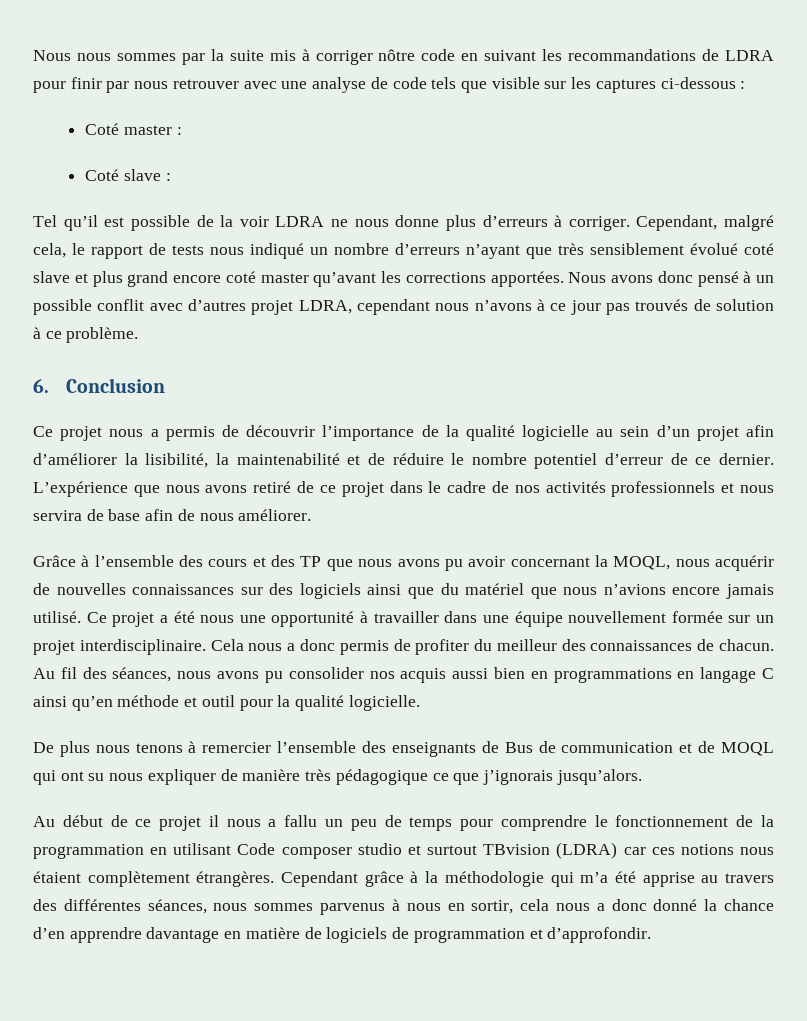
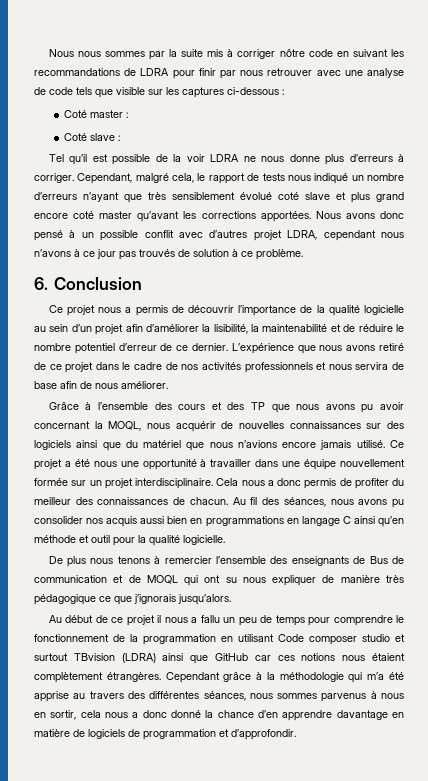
- Au début de ce projet il nous a fallu un peu de temps pour comprendre le fonctionnement de la programmation en utilisant Code composer studio et surtout TBvision (LDRA) car ces notions nous étaient complètement étrangères.
+ Au début de ce projet il nous a fallu un peu de temps pour comprendre le fonctionnement de la programmation en utilisant Code composer studio et surtout TBvision (LDRA) ainsi que GitHub car ces notions nous étaient complètement étrangères.

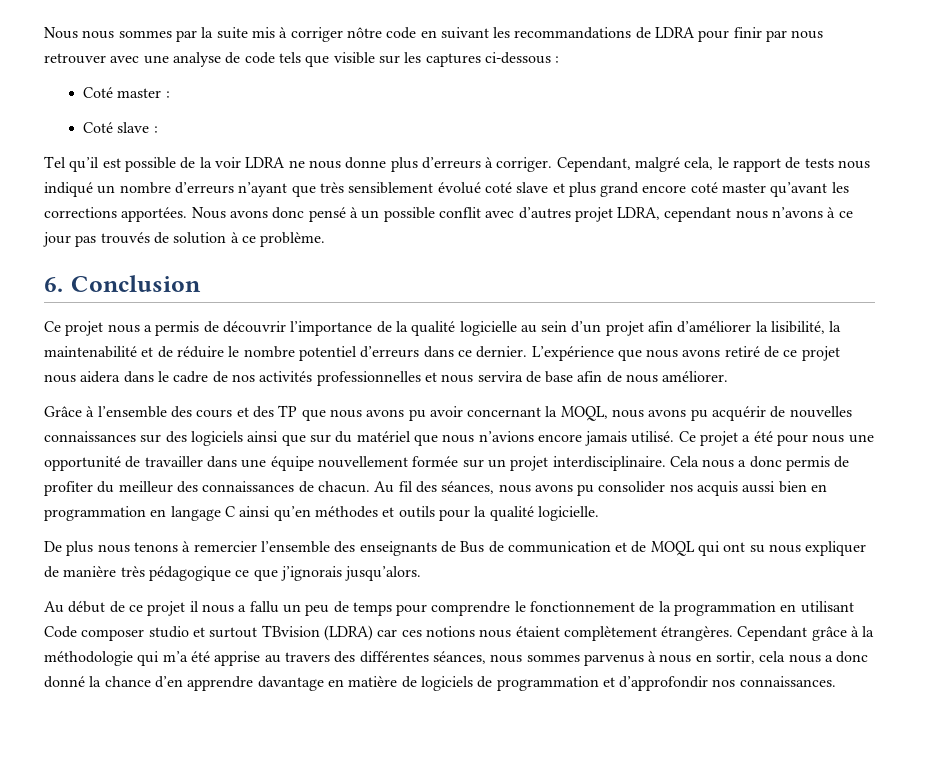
- Ce projet nous a permis de découvrir l’importance de la qualité logicielle au sein d’un projet afin d’améliorer la lisibilité, la maintenabilité et de réduire le nombre potentiel d’erreur de ce dernier.
+ Ce projet nous a permis de découvrir l’importance de la qualité logicielle au sein d’un projet afin d’améliorer la lisibilité, la maintenabilité et de réduire le nombre potentiel d’erreurs dans ce dernier.
- L’expérience que nous avons retiré de ce projet dans le cadre de nos activités professionnels et nous servira de base afin de nous améliorer.
+ L’expérience que nous avons retiré de ce projet nous aidera dans le cadre de nos activités professionnelles et nous servira de base afin de nous améliorer.
- Grâce à l’ensemble des cours et des TP que nous avons pu avoir concernant la MOQL, nous acquérir de nouvelles connaissances sur des logiciels ainsi que du matériel que nous n’avions encore jamais utilisé.
+ Grâce à l’ensemble des cours et des TP que nous avons pu avoir concernant la MOQL, nous avons pu acquérir de nouvelles connaissances sur des logiciels ainsi que sur du matériel que nous n’avions encore jamais utilisé.
- Ce projet a été nous une opportunité à travailler dans une équipe nouvellement formée sur un projet interdisciplinaire.
+ Ce projet a été pour nous une opportunité de travailler dans une équipe nouvellement formée sur un projet interdisciplinaire.
- Au fil des séances, nous avons pu consolider nos acquis aussi bien en programmations en langage C ainsi qu’en méthode et outil pour la qualité logicielle.
+ Au fil des séances, nous avons pu consolider nos acquis aussi bien en programmation en langage C ainsi qu’en méthodes et outils pour la qualité logicielle.
- Au début de ce projet il nous a fallu un peu de temps pour comprendre le fonctionnement de la programmation en utilisant Code composer studio et surtout TBvision (LDRA) ainsi que GitHub car ces notions nous étaient complètement étrangères.
+ Au début de ce projet il nous a fallu un peu de temps pour comprendre le fonctionnement de la programmation en utilisant Code composer studio et surtout TBvision (LDRA) car ces notions nous étaient complètement étrangères.
- Cependant grâce à la méthodologie qui m’a été apprise au travers des différentes séances, nous sommes parvenus à nous en sortir, cela nous a donc donné la chance d’en apprendre davantage en matière de logiciels de programmation et d’approfondir.
+ Cependant grâce à la méthodologie qui m’a été apprise au travers des différentes séances, nous sommes parvenus à nous en sortir, cela nous a donc donné la chance d’en apprendre davantage en matière de logiciels de programmation et d’approfondir nos connaissances.

